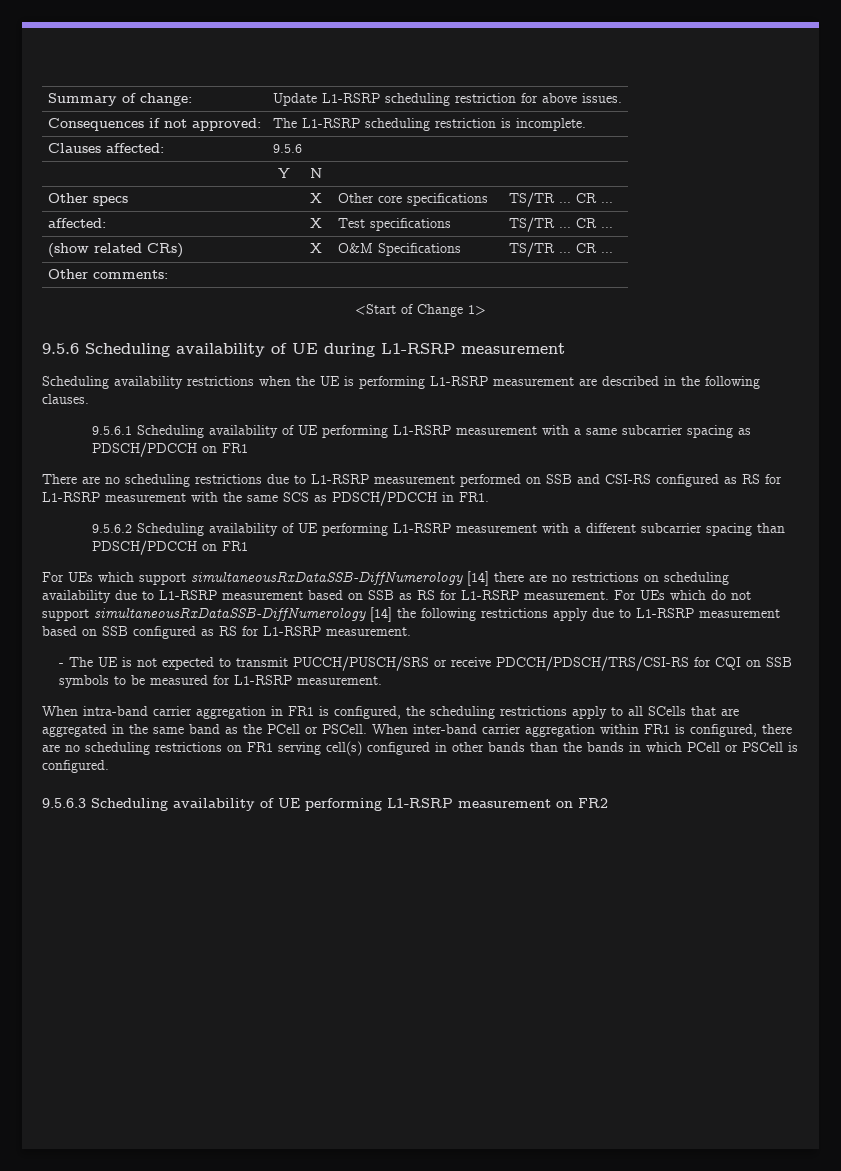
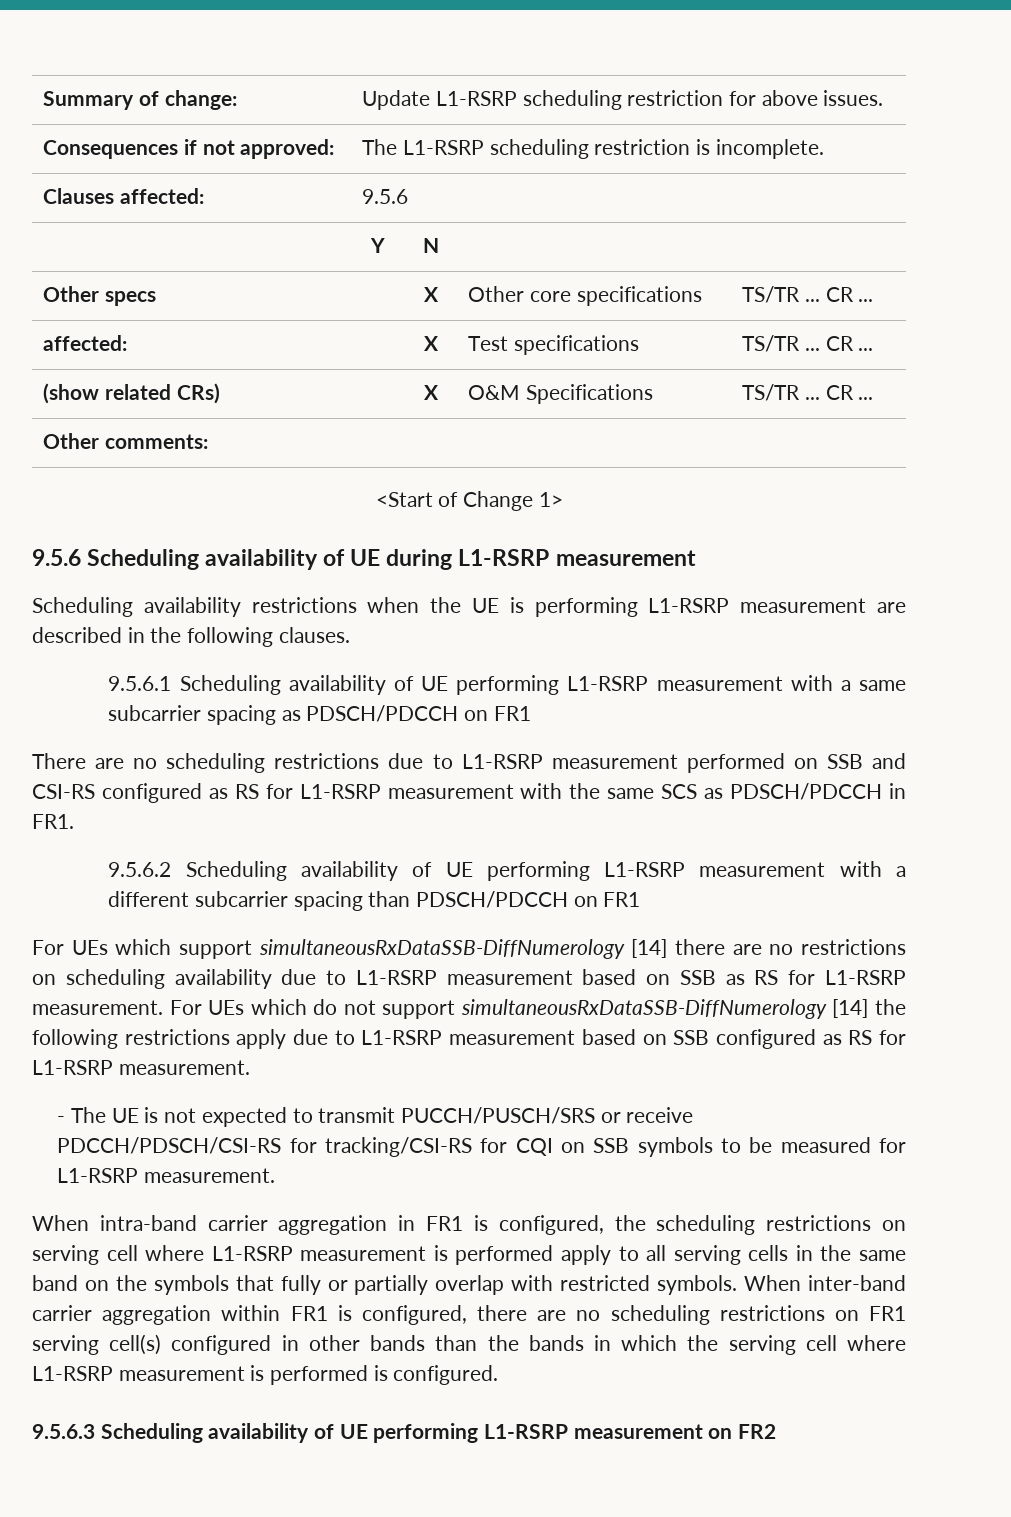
- - The UE is not expected to transmit PUCCH/PUSCH/SRS or receive PDCCH/PDSCH/TRS/CSI-RS for CQI on SSB symbols to be measured for L1-RSRP measurement.
+ - The UE is not expected to transmit PUCCH/PUSCH/SRS or receive PDCCH/PDSCH/CSI-RS for tracking/CSI-RS for CQI on SSB symbols to be measured for L1-RSRP measurement.
- When intra-band carrier aggregation in FR1 is configured, the scheduling restrictions apply to all SCells that are aggregated in the same band as the PCell or PSCell.
+ When intra-band carrier aggregation in FR1 is configured, the scheduling restrictions on serving cell where L1-RSRP measurement is performed apply to all serving cells in the same band on the symbols that fully or partially overlap with restricted symbols.
- When inter-band carrier aggregation within FR1 is configured, there are no scheduling restrictions on FR1 serving cell(s) configured in other bands than the bands in which PCell or PSCell is configured.
+ When inter-band carrier aggregation within FR1 is configured, there are no scheduling restrictions on FR1 serving cell(s) configured in other bands than the bands in which the serving cell where L1-RSRP measurement is performed is configured.

